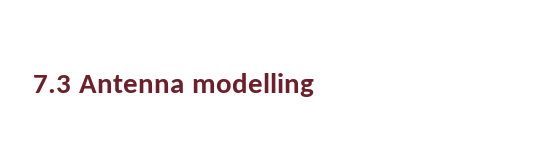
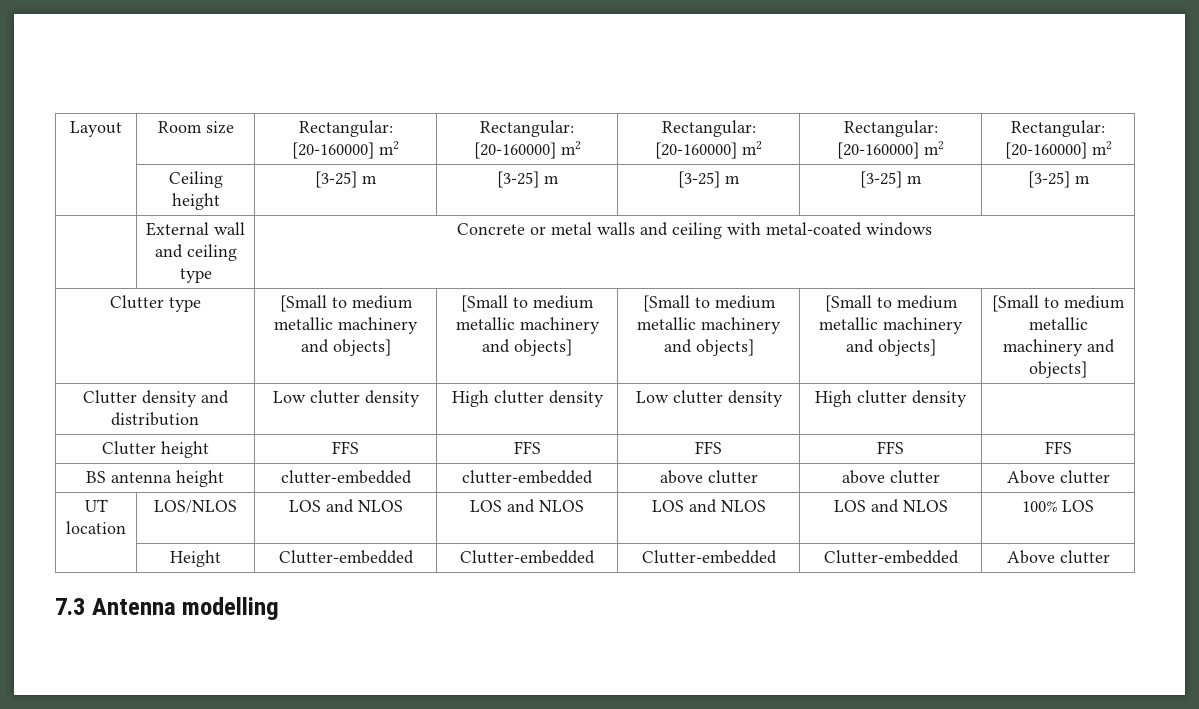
+ Layout | Room size | Rectangular: [20-160000] m2 | Rectangular: [20-160000] m2 | Rectangular: [20-160000] m2 | Rectangular: [20-160000] m2 | Rectangular: [20-160000] m2
+ | Ceiling height | [3-25] m | [3-25] m | [3-25] m | [3-25] m | [3-25] m
+ | External wall and ceiling type | Concrete or metal walls and ceiling with metal-coated windows
+ Clutter type | [Small to medium metallic machinery and objects] | [Small to medium metallic machinery and objects] | [Small to medium metallic machinery and objects] | [Small to medium metallic machinery and objects] | [Small to medium metallic machinery and objects]
+ Clutter density and distribution | Low clutter density | High clutter density | Low clutter density | High clutter density |
+ Clutter height | FFS | FFS | FFS | FFS | FFS
+ BS antenna height | clutter-embedded | clutter-embedded | above clutter | above clutter | Above clutter
+ UT location | LOS/NLOS | LOS and NLOS | LOS and NLOS | LOS and NLOS | LOS and NLOS | 100% LOS
+ | Height | Clutter-embedded | Clutter-embedded | Clutter-embedded | Clutter-embedded | Above clutter

